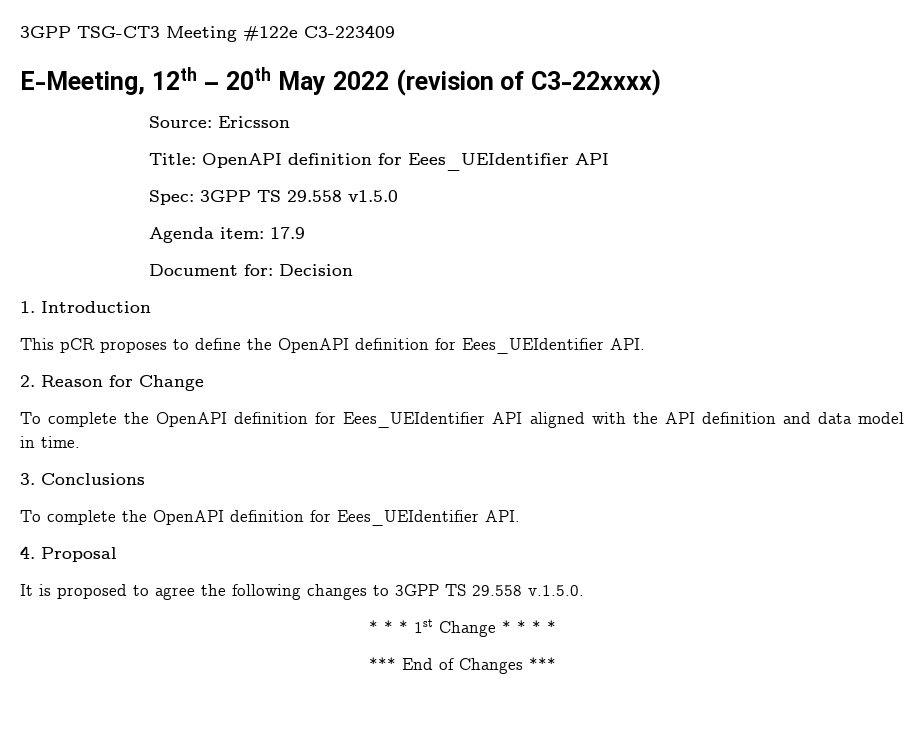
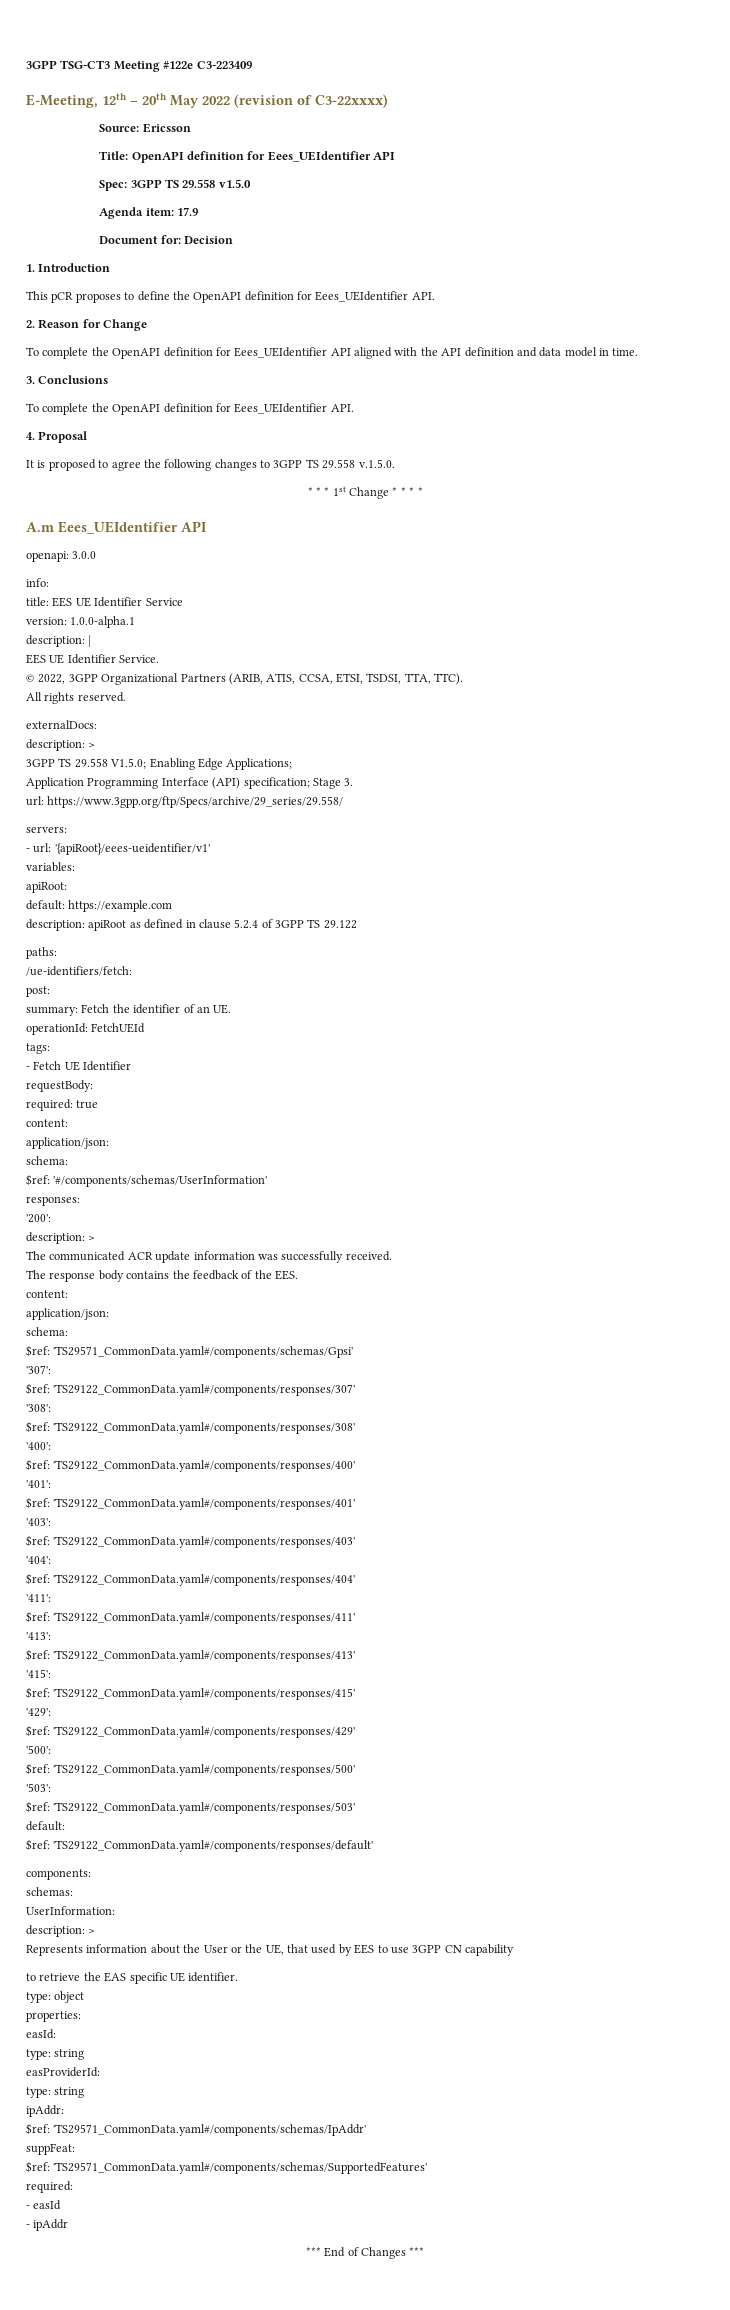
+ A.m Eees_UEIdentifier API
+ openapi: 3.0.0
+ info:
+ title: EES UE Identifier Service
+ version: 1.0.0-alpha.1
+ description: |
+ EES UE Identifier Service.
+ © 2022, 3GPP Organizational Partners (ARIB, ATIS, CCSA, ETSI, TSDSI, TTA, TTC).
+ All rights reserved.
+ externalDocs:
+ description: >
+ 3GPP TS 29.558 V1.5.0; Enabling Edge Applications;
+ Application Programming Interface (API) specification; Stage 3.
+ url: https://www.3gpp.org/ftp/Specs/archive/29_series/29.558/
+ servers:
+ - url: '{apiRoot}/eees-ueidentifier/v1'
+ variables:
+ apiRoot:
+ default: https://example.com
+ description: apiRoot as defined in clause 5.2.4 of 3GPP TS 29.122
+ paths:
+ /ue-identifiers/fetch:
+ post:
+ summary: Fetch the identifier of an UE.
+ operationId: FetchUEId
+ tags:
+ - Fetch UE Identifier
+ requestBody:
+ required: true
+ content:
+ application/json:
+ schema:
+ $ref: '#/components/schemas/UserInformation'
+ responses:
+ '200':
+ description: >
+ The communicated ACR update information was successfully received.
+ The response body contains the feedback of the EES.
+ content:
+ application/json:
+ schema:
+ $ref: 'TS29571_CommonData.yaml#/components/schemas/Gpsi'
+ '307':
+ $ref: 'TS29122_CommonData.yaml#/components/responses/307'
+ '308':
+ $ref: 'TS29122_CommonData.yaml#/components/responses/308'
+ '400':
+ $ref: 'TS29122_CommonData.yaml#/components/responses/400'
+ '401':
+ $ref: 'TS29122_CommonData.yaml#/components/responses/401'
+ '403':
+ $ref: 'TS29122_CommonData.yaml#/components/responses/403'
+ '404':
+ $ref: 'TS29122_CommonData.yaml#/components/responses/404'
+ '411':
+ $ref: 'TS29122_CommonData.yaml#/components/responses/411'
+ '413':
+ $ref: 'TS29122_CommonData.yaml#/components/responses/413'
+ '415':
+ $ref: 'TS29122_CommonData.yaml#/components/responses/415'
+ '429':
+ $ref: 'TS29122_CommonData.yaml#/components/responses/429'
+ '500':
+ $ref: 'TS29122_CommonData.yaml#/components/responses/500'
+ '503':
+ $ref: 'TS29122_CommonData.yaml#/components/responses/503'
+ default:
+ $ref: 'TS29122_CommonData.yaml#/components/responses/default'
+ components:
+ schemas:
+ UserInformation:
+ description: >
+ Represents information about the User or the UE, that used by EES to use 3GPP CN capability
+ to retrieve the EAS specific UE identifier.
+ type: object
+ properties:
+ easId:
+ type: string
+ easProviderId:
+ type: string
+ ipAddr:
+ $ref: 'TS29571_CommonData.yaml#/components/schemas/IpAddr'
+ suppFeat:
+ $ref: 'TS29571_CommonData.yaml#/components/schemas/SupportedFeatures'
+ required:
+ - easId
+ - ipAddr

